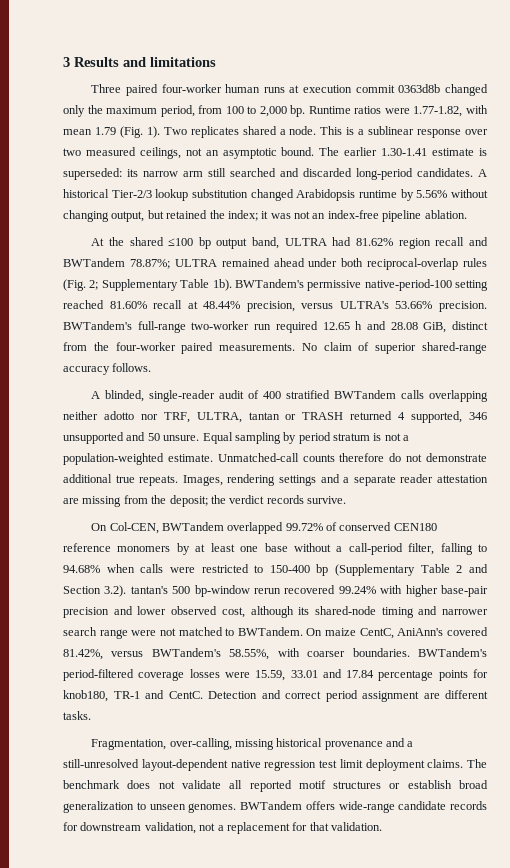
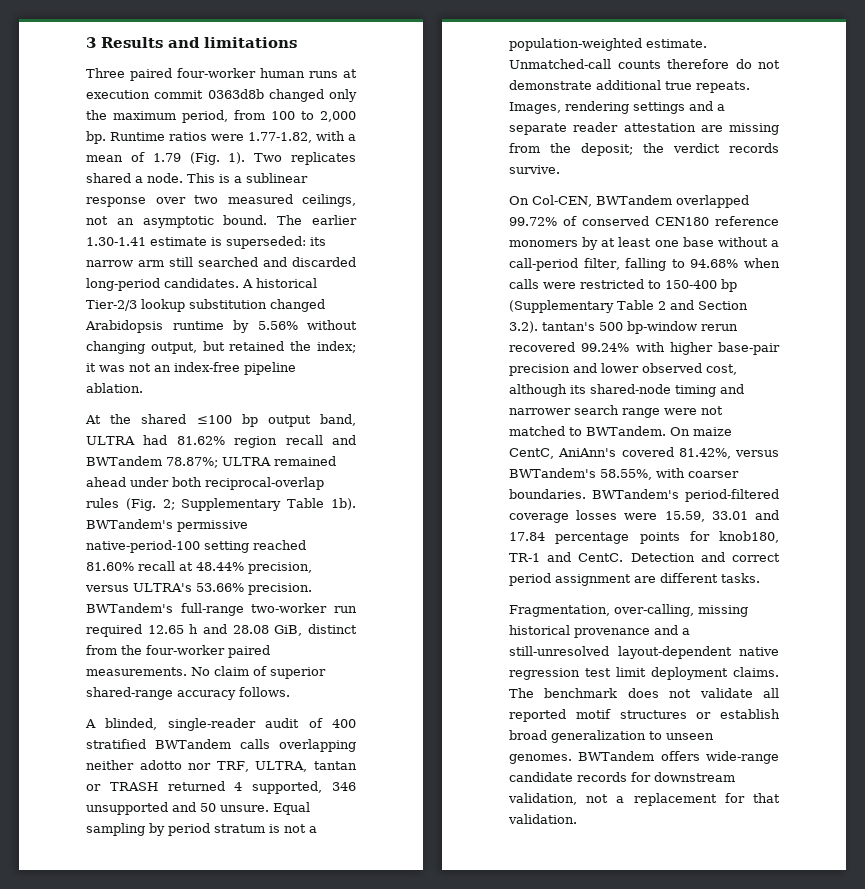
- Runtime ratios were 1.77-1.82, with mean 1.79 (Fig. 1).
+ Runtime ratios were 1.77-1.82, with a mean of 1.79 (Fig. 1).

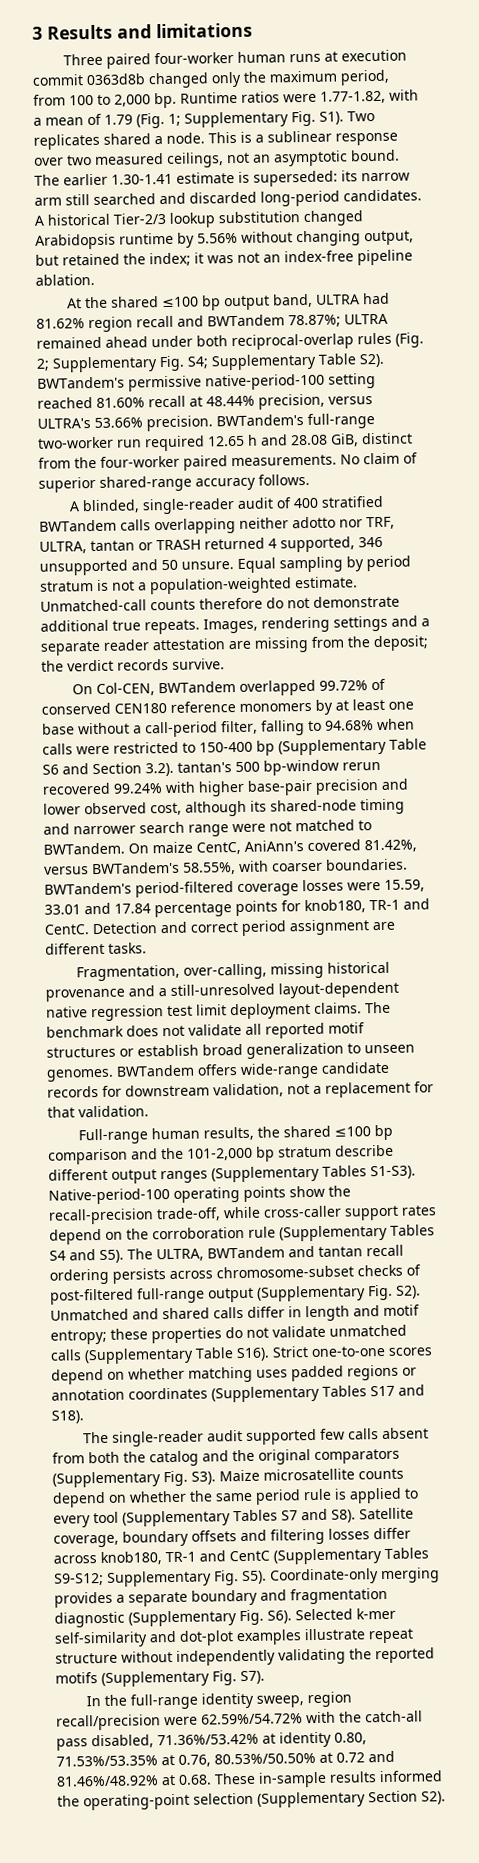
- Runtime ratios were 1.77-1.82, with a mean of 1.79 (Fig. 1). Two replicates shared a node.
+ Runtime ratios were 1.77-1.82, with a mean of 1.79 (Fig. 1; Supplementary Fig. S1). Two replicates shared a node.
- At the shared ≤100 bp output band, ULTRA had 81.62% region recall and BWTandem 78.87%; ULTRA remained ahead under both reciprocal-overlap rules (Fig. 2; Supplementary Table 1b). BWTandem's permissive native-period-100 setting reached 81.60% recall at 48.44% precision, versus ULTRA's 53.66% precision.
+ At the shared ≤100 bp output band, ULTRA had 81.62% region recall and BWTandem 78.87%; ULTRA remained ahead under both reciprocal-overlap rules (Fig. 2; Supplementary Fig. S4; Supplementary Table S2). BWTandem's permissive native-period-100 setting reached 81.60% recall at 48.44% precision, versus ULTRA's 53.66% precision.
- On Col-CEN, BWTandem overlapped 99.72% of conserved CEN180 reference monomers by at least one base without a call-period filter, falling to 94.68% when calls were restricted to 150-400 bp (Supplementary Table 2 and Section 3.2). tantan's 500 bp-window rerun recovered 99.24% with higher base-pair precision and lower observed cost, although its shared-node timing and narrower search range were not matched to BWTandem.
+ On Col-CEN, BWTandem overlapped 99.72% of conserved CEN180 reference monomers by at least one base without a call-period filter, falling to 94.68% when calls were restricted to 150-400 bp (Supplementary Table S6 and Section 3.2). tantan's 500 bp-window rerun recovered 99.24% with higher base-pair precision and lower observed cost, although its shared-node timing and narrower search range were not matched to BWTandem.
+ Full-range human results, the shared ≤100 bp comparison and the 101-2,000 bp stratum describe different output ranges (Supplementary Tables S1-S3). Native-period-100 operating points show the recall-precision trade-off, while cross-caller support rates depend on the corroboration rule (Supplementary Tables S4 and S5). The ULTRA, BWTandem and tantan recall ordering persists across chromosome-subset checks of post-filtered full-range output (Supplementary Fig. S2). Unmatched and shared calls differ in length and motif entropy; these properties do not validate unmatched calls (Supplementary Table S16). Strict one-to-one scores depend on whether matching uses padded regions or annotation coordinates (Supplementary Tables S17 and S18).
+ The single-reader audit supported few calls absent from both the catalog and the original comparators (Supplementary Fig. S3). Maize microsatellite counts depend on whether the same period rule is applied to every tool (Supplementary Tables S7 and S8). Satellite coverage, boundary offsets and filtering losses differ across knob180, TR-1 and CentC (Supplementary Tables S9-S12; Supplementary Fig. S5). Coordinate-only merging provides a separate boundary and fragmentation diagnostic (Supplementary Fig. S6). Selected k-mer self-similarity and dot-plot examples illustrate repeat structure without independently validating the reported motifs (Supplementary Fig. S7).
+ In the full-range identity sweep, region recall/precision were 62.59%/54.72% with the catch-all pass disabled, 71.36%/53.42% at identity 0.80, 71.53%/53.35% at 0.76, 80.53%/50.50% at 0.72 and 81.46%/48.92% at 0.68. These in-sample results informed the operating-point selection (Supplementary Section S2).

